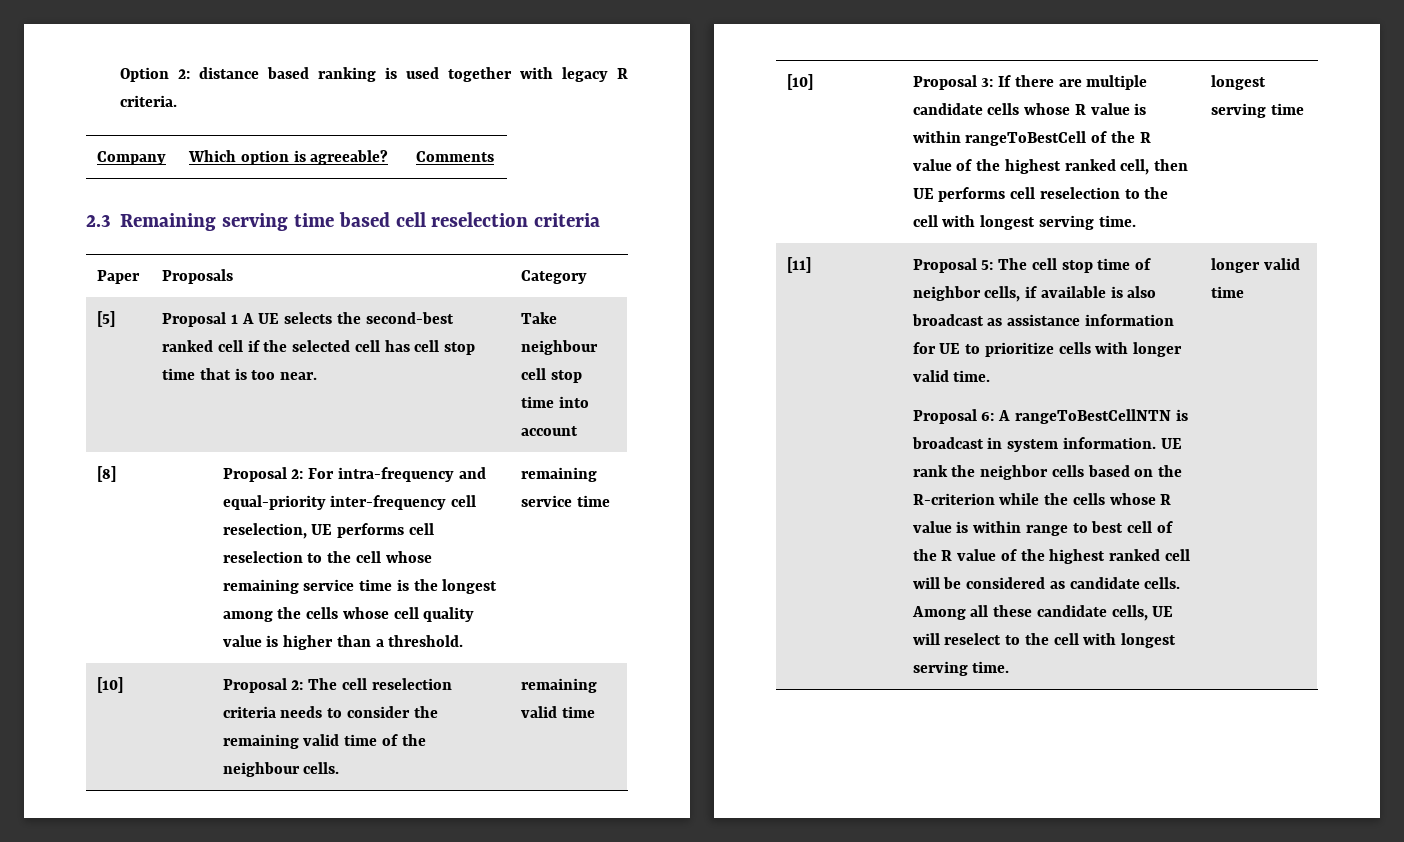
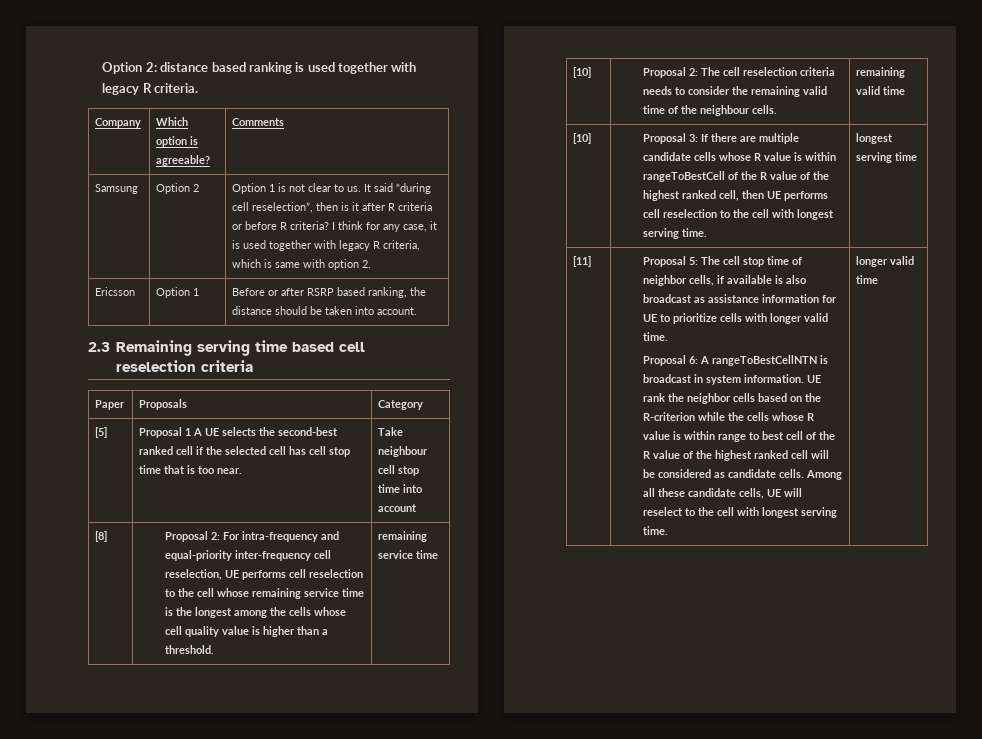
+ Samsung | Option 2 | Option 1 is not clear to us. It said “during cell reselection”, then is it after R criteria or before R criteria? I think for any case, it is used together with legacy R criteria, which is same with option 2.
+ Ericsson | Option 1 | Before or after RSRP based ranking, the distance should be taken into account.

